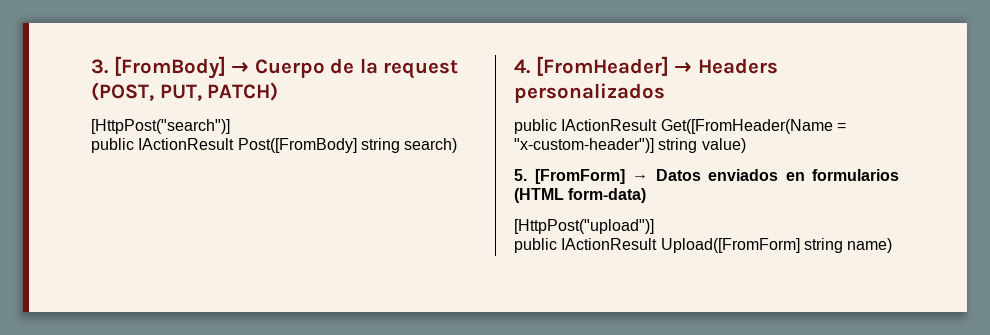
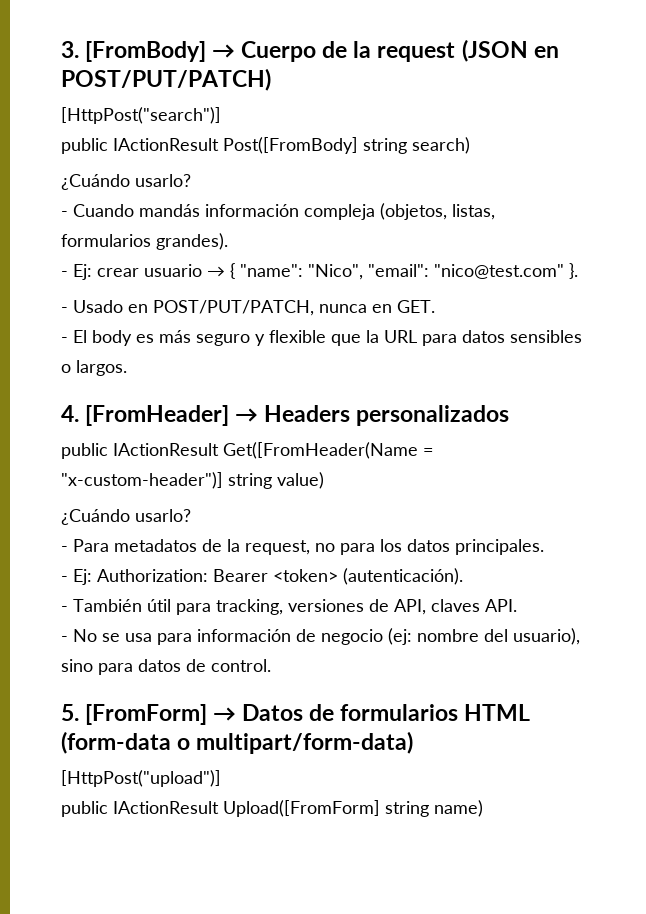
- 3. [FromBody] → Cuerpo de la request (POST, PUT, PATCH)
+ 3. [FromBody] → Cuerpo de la request (JSON en POST/PUT/PATCH)
  public IActionResult Post([FromBody] string search)
+ ¿Cuándo usarlo?
+ - Cuando mandás información compleja (objetos, listas, formularios grandes).
+ - Ej: crear usuario → { "name": "Nico", "email": "nico@test.com" }.
+ - Usado en POST/PUT/PATCH, nunca en GET.
+ - El body es más seguro y flexible que la URL para datos sensibles o largos.
  public IActionResult Get([FromHeader(Name = "x-custom-header")] string value)
- 5. [FromForm] → Datos enviados en formularios (HTML form-data)
+ ¿Cuándo usarlo?
+ - Para metadatos de la request, no para los datos principales.
+ - Ej: Authorization: Bearer <token> (autenticación).
+ - También útil para tracking, versiones de API, claves API.
+ - No se usa para información de negocio (ej: nombre del usuario), sino para datos de control.
+ 5. [FromForm] → Datos de formularios HTML (form-data o multipart/form-data)

